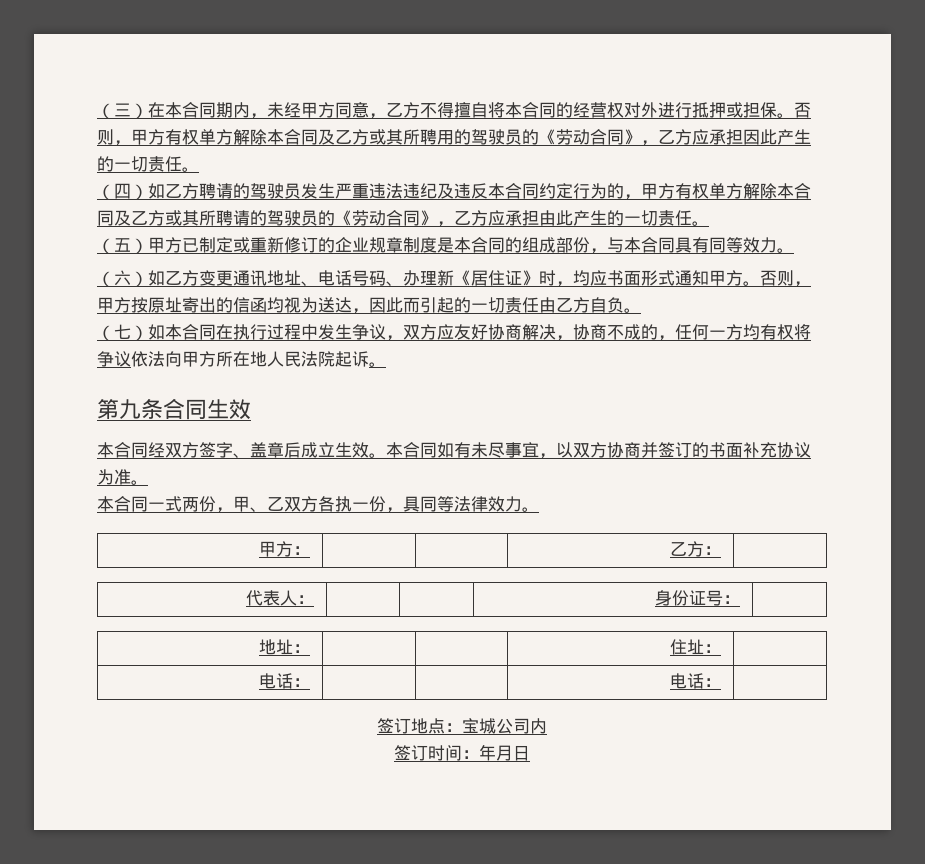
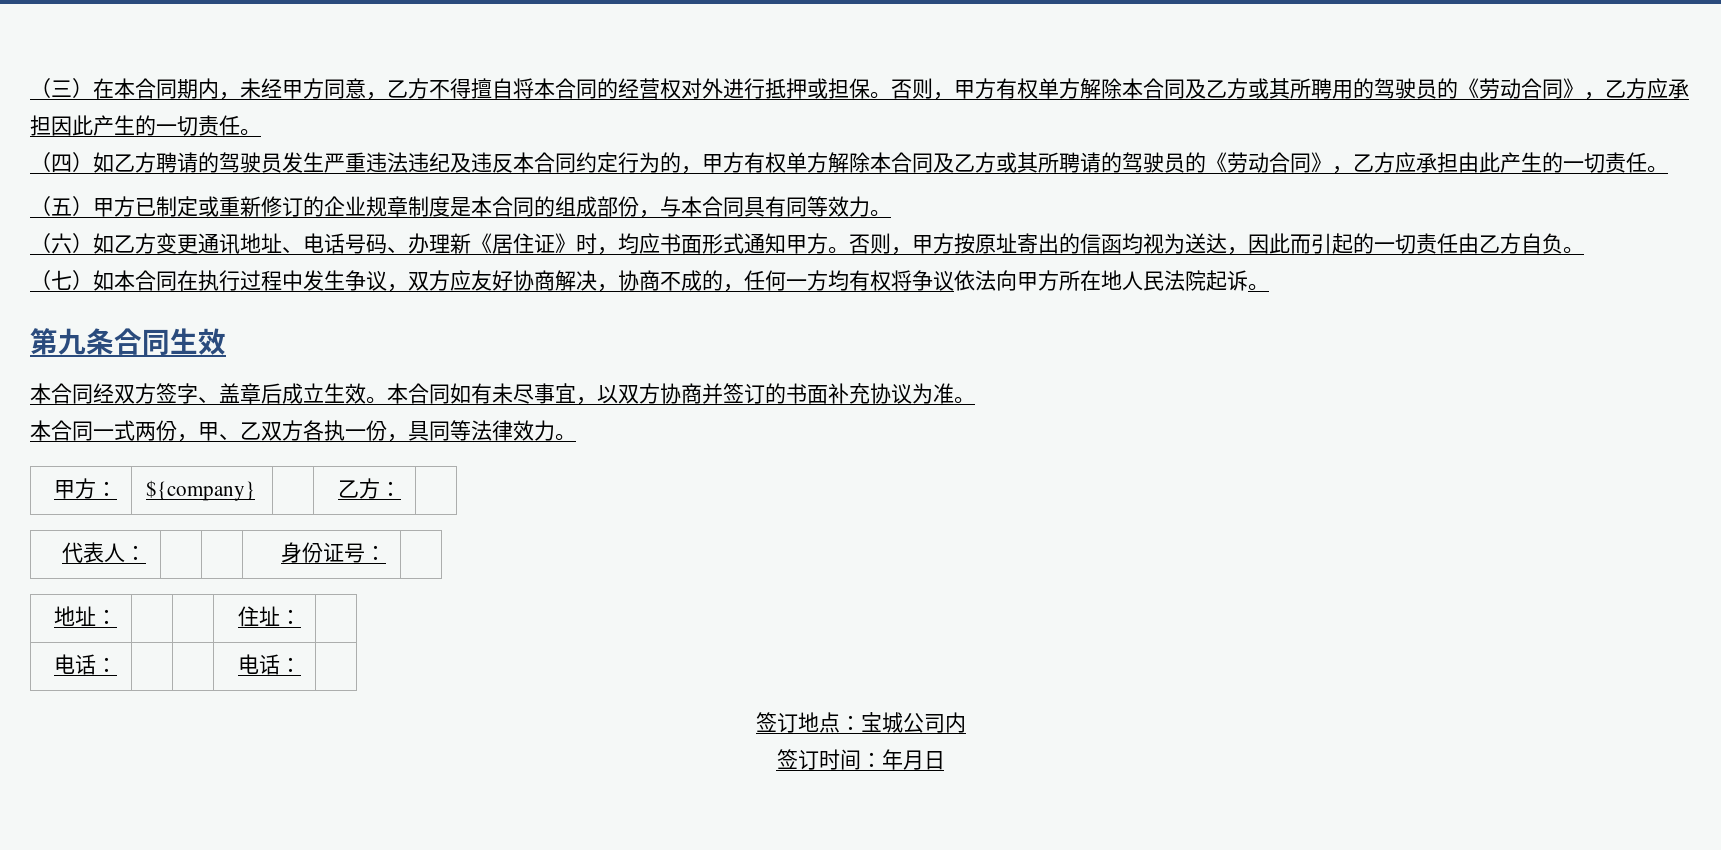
- 甲方： | | | 乙方： |
+ 甲方： | ${company} | | 乙方： |

